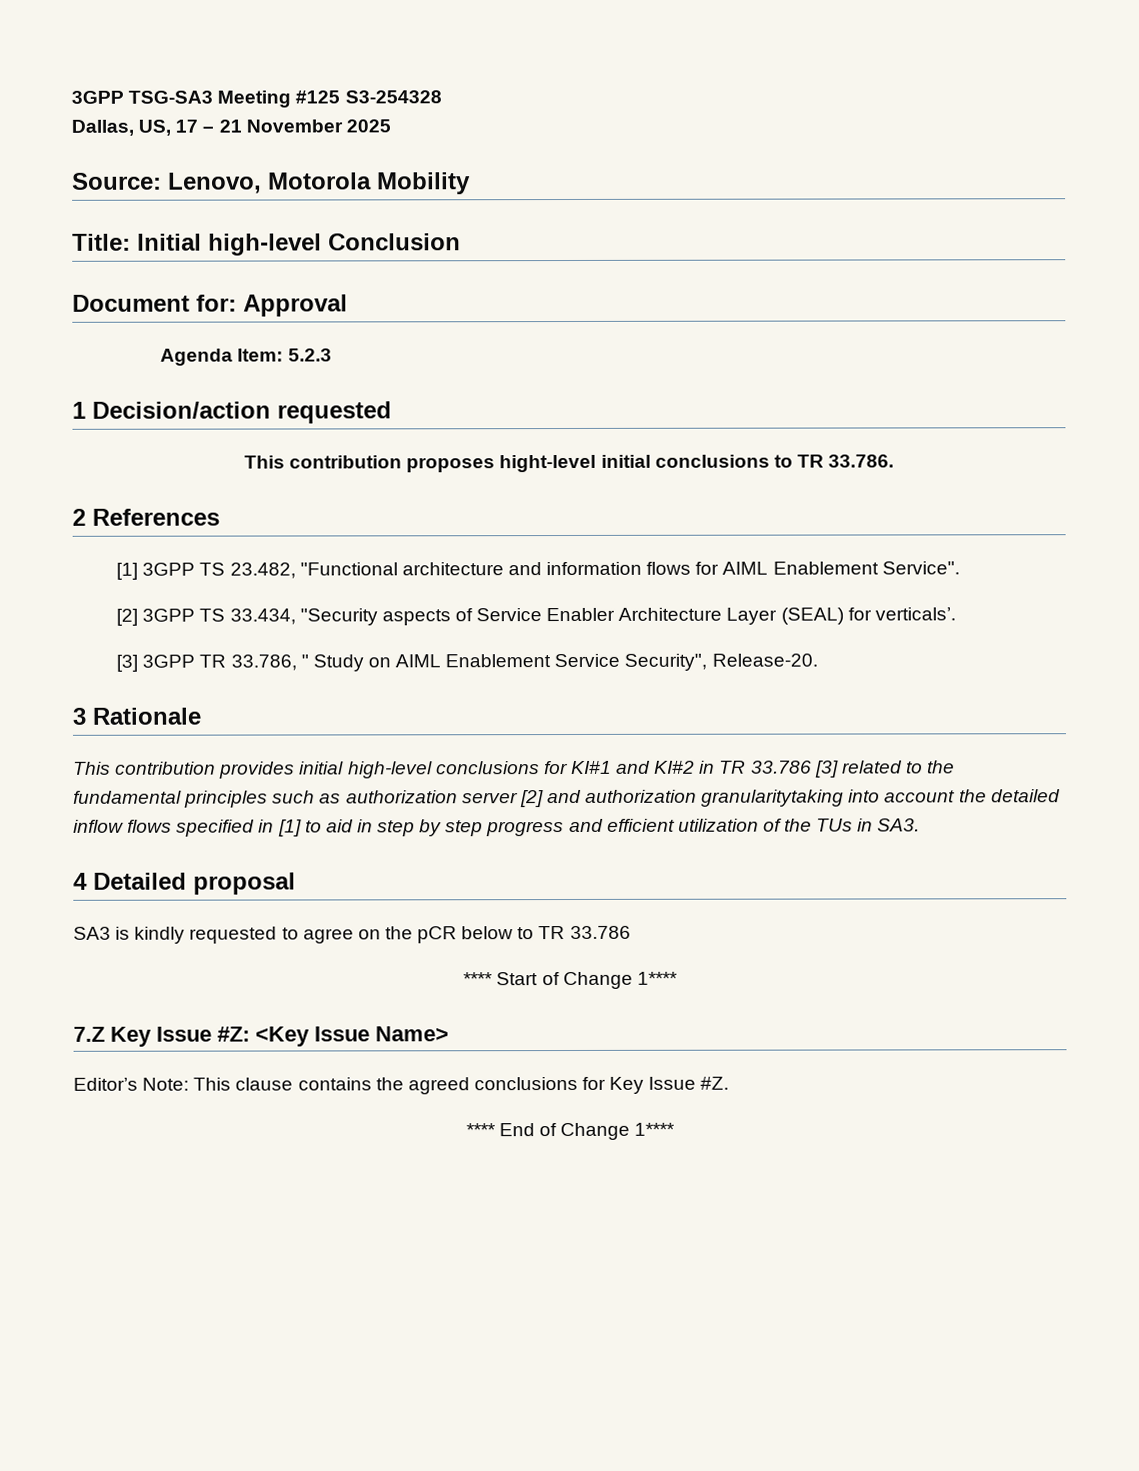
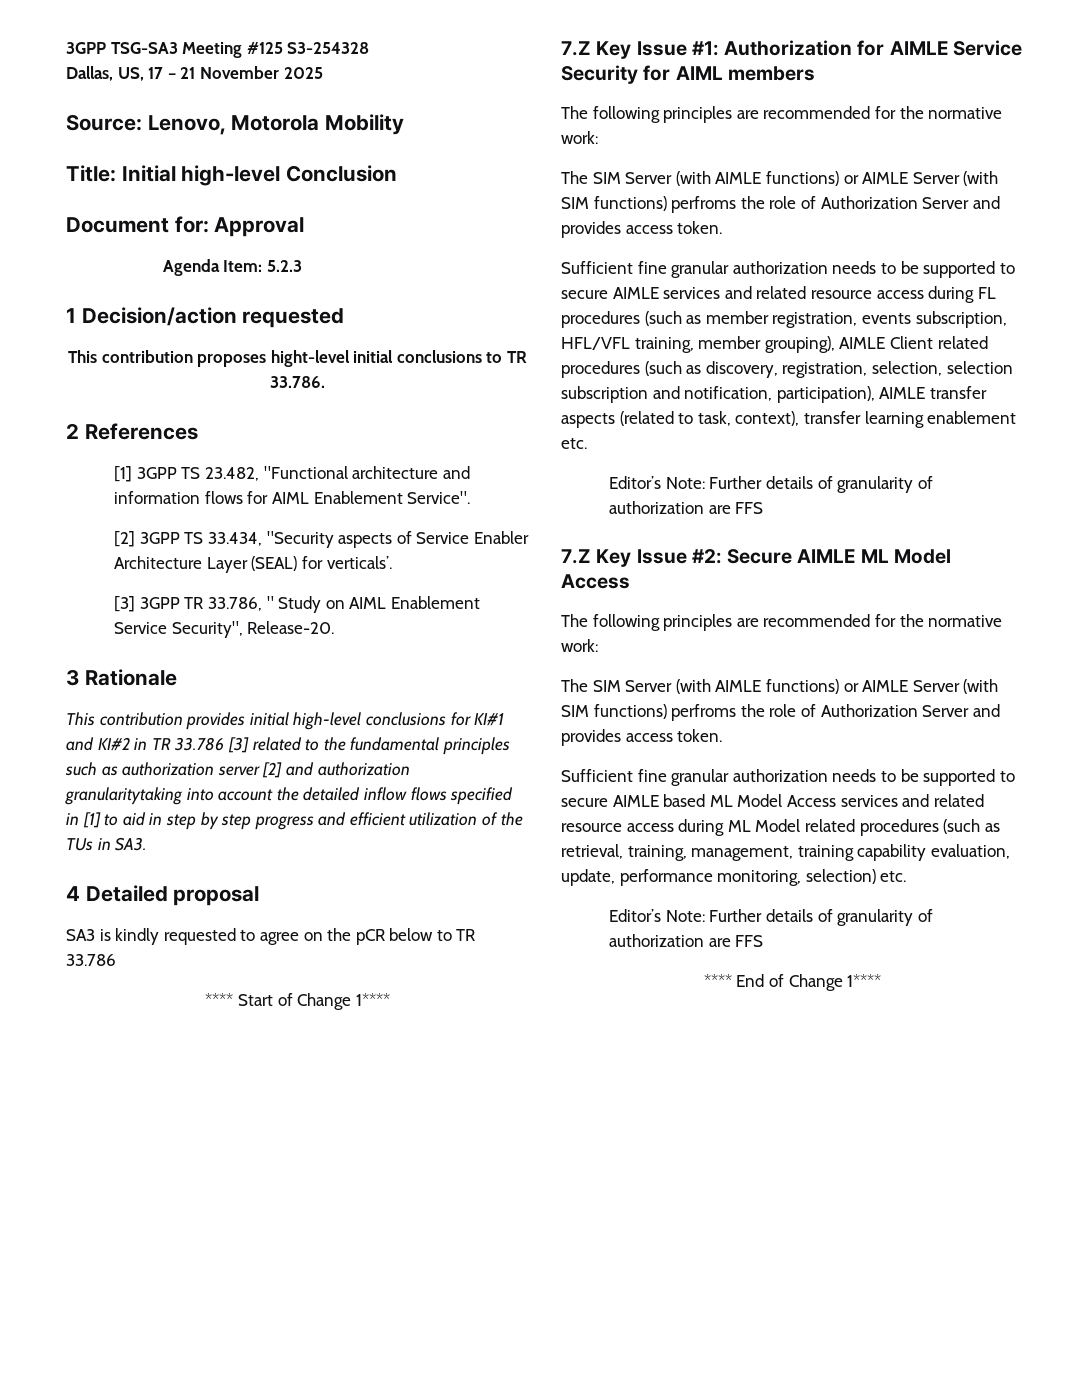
- 7.Z Key Issue #Z: <Key Issue Name>
- Editor’s Note: This clause contains the agreed conclusions for Key Issue #Z.
+ 7.Z Key Issue #1: Authorization for AIMLE Service Security for AIML members
+ The following principles are recommended for the normative work:
+ The SIM Server (with AIMLE functions) or AIMLE Server (with SIM functions) perfroms the role of Authorization Server and provides access token.
+ Sufficient fine granular authorization needs to be supported to secure AIMLE services and related resource access during FL procedures (such as member registration, events subscription, HFL/VFL training, member grouping), AIMLE Client related procedures (such as discovery, registration, selection, selection subscription and notification, participation), AIMLE transfer aspects (related to task, context), transfer learning enablement etc.
+ Editor’s Note: Further details of granularity of authorization are FFS
+ 7.Z Key Issue #2: Secure AIMLE ML Model Access
+ The following principles are recommended for the normative work:
+ The SIM Server (with AIMLE functions) or AIMLE Server (with SIM functions) perfroms the role of Authorization Server and provides access token.
+ Sufficient fine granular authorization needs to be supported to secure AIMLE based ML Model Access services and related resource access during ML Model related procedures (such as retrieval, training, management, training capability evaluation, update, performance monitoring, selection) etc.
+ Editor’s Note: Further details of granularity of authorization are FFS

